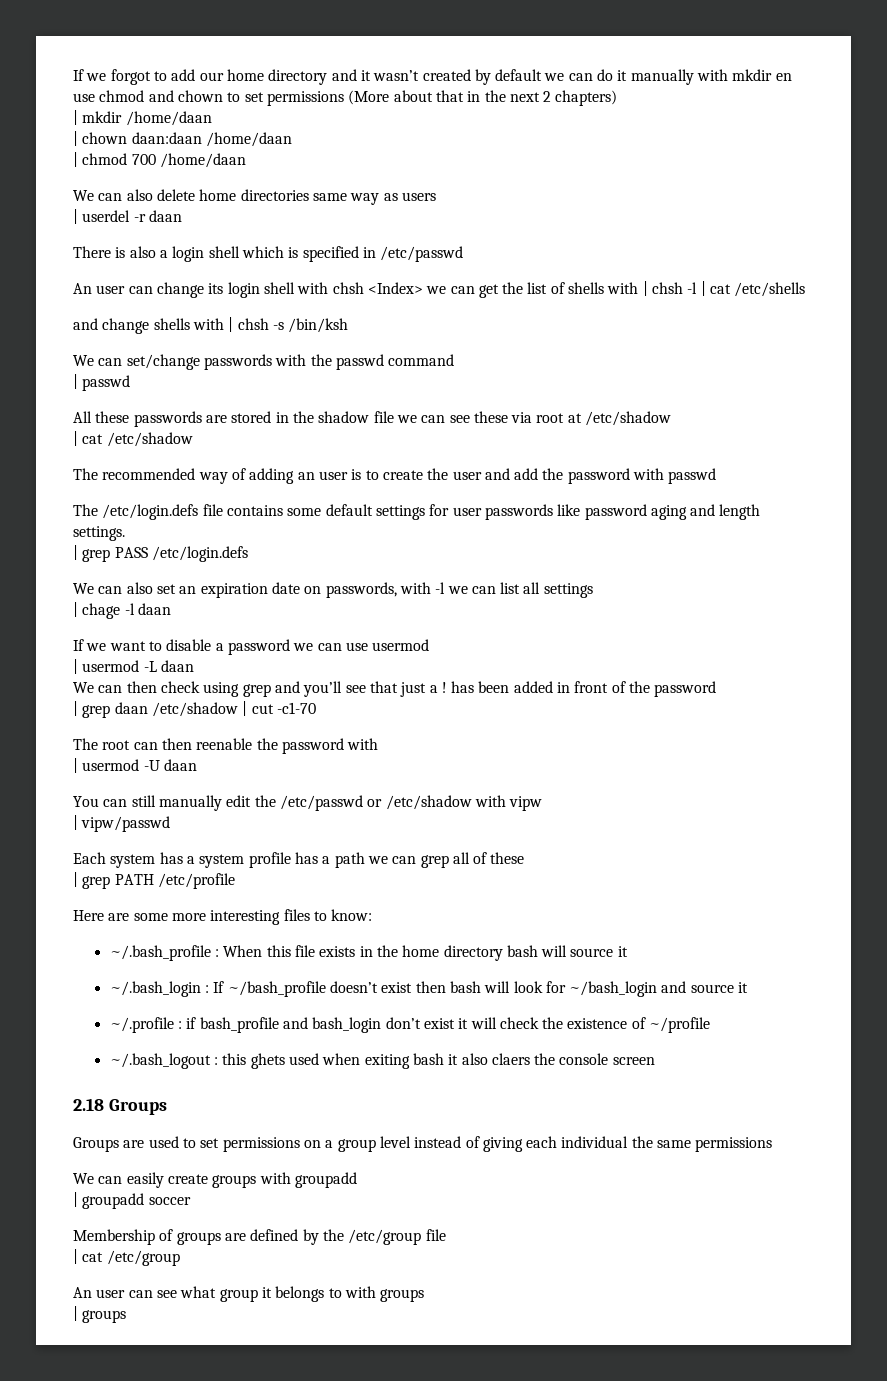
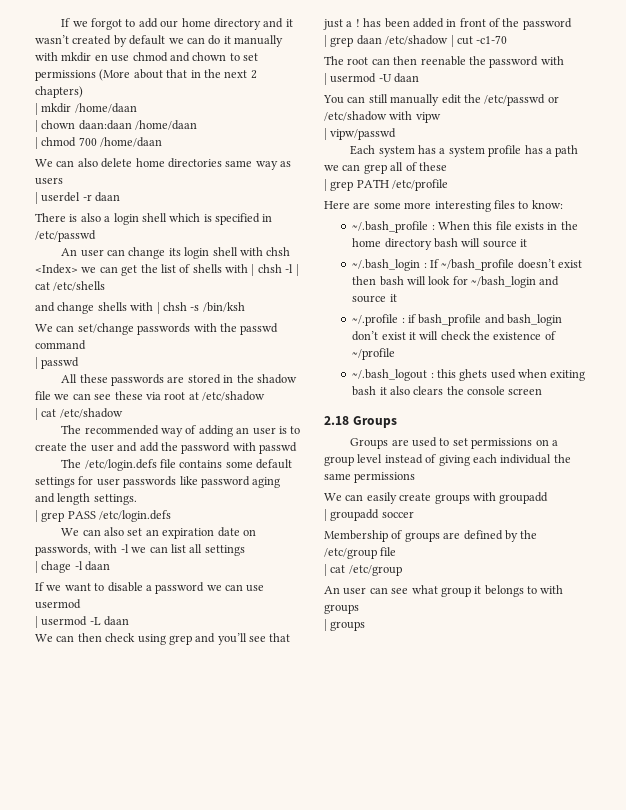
- ~/.bash_logout : this ghets used when exiting bash it also claers the console screen
+ ~/.bash_logout : this ghets used when exiting bash it also clears the console screen

